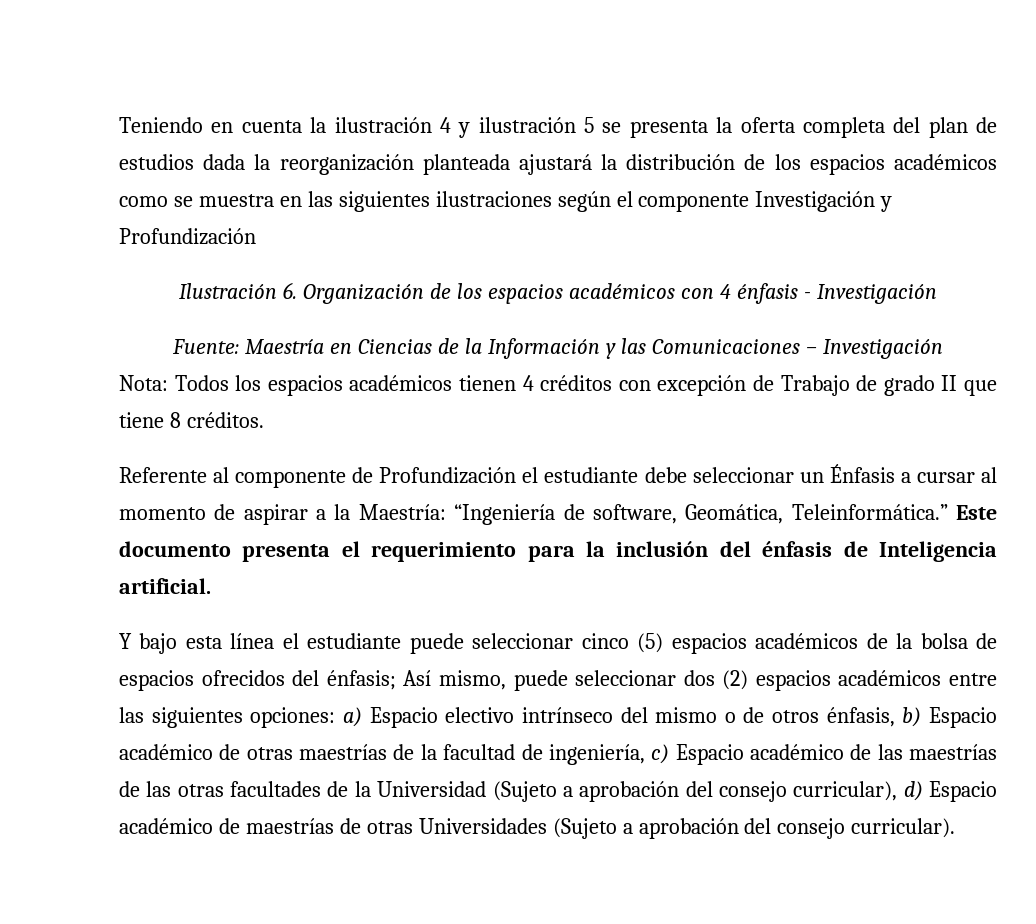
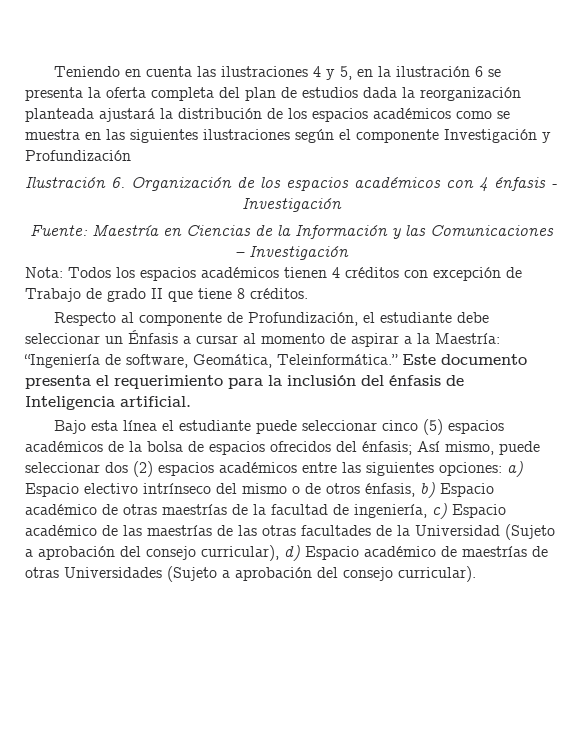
- Teniendo en cuenta la ilustración 4 y ilustración 5 se presenta la oferta completa del plan de estudios dada la reorganización planteada ajustará la distribución de los espacios académicos como se muestra en las siguientes ilustraciones según el componente Investigación y Profundización
+ Teniendo en cuenta las ilustraciones 4 y 5, en la ilustración 6 se presenta la oferta completa del plan de estudios dada la reorganización planteada ajustará la distribución de los espacios académicos como se muestra en las siguientes ilustraciones según el componente Investigación y Profundización
- Referente al componente de Profundización el estudiante debe seleccionar un Énfasis a cursar al momento de aspirar a la Maestría: “Ingeniería de software, Geomática, Teleinformática.”
+ Respecto al componente de Profundización, el estudiante debe seleccionar un Énfasis a cursar al momento de aspirar a la Maestría: “Ingeniería de software, Geomática, Teleinformática.”
- Y bajo esta línea el estudiante puede seleccionar cinco (5) espacios académicos de la bolsa de espacios ofrecidos del énfasis;
+ Bajo esta línea el estudiante puede seleccionar cinco (5) espacios académicos de la bolsa de espacios ofrecidos del énfasis;

